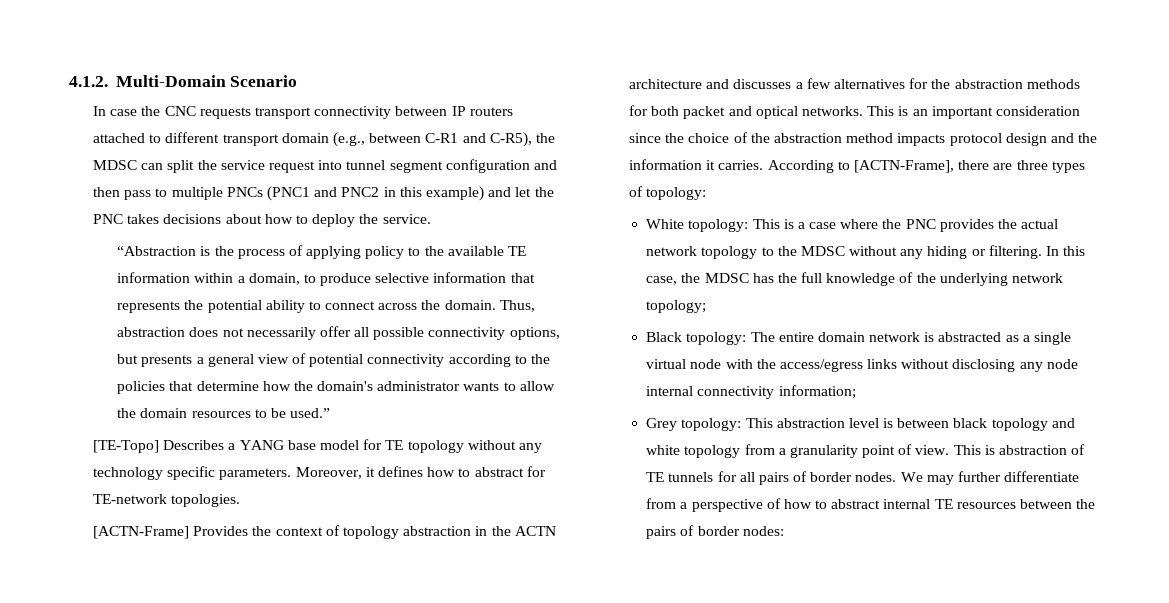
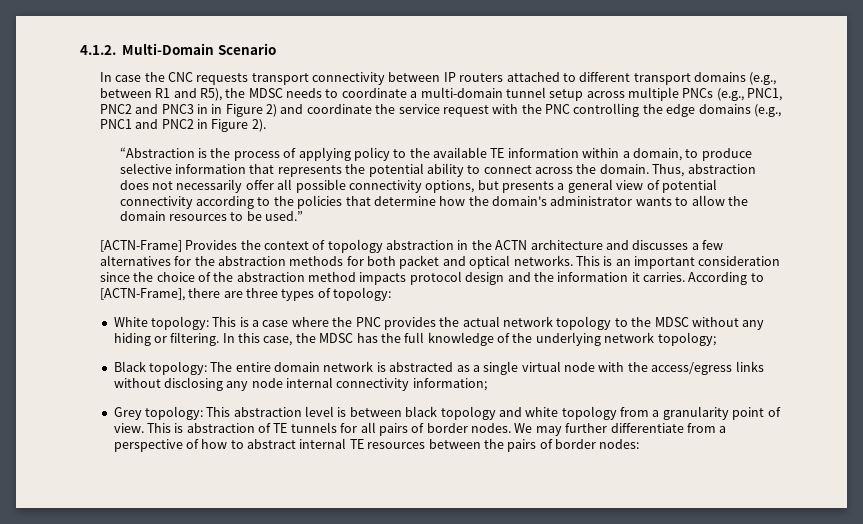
- In case the CNC requests transport connectivity between IP routers attached to different transport domain (e.g., between C-R1 and C-R5), the MDSC can split the service request into tunnel segment configuration and then pass to multiple PNCs (PNC1 and PNC2 in this example) and let the PNC takes decisions about how to deploy the service.
+ In case the CNC requests transport connectivity between IP routers attached to different transport domains (e.g., between R1 and R5), the MDSC needs to coordinate a multi-domain tunnel setup across multiple PNCs (e.g., PNC1, PNC2 and PNC3 in in Figure 2) and coordinate the service request with the PNC controlling the edge domains (e.g., PNC1 and PNC2 in Figure 2).
- [TE-Topo] Describes a YANG base model for TE topology without any technology specific parameters. Moreover, it defines how to abstract for TE-network topologies.

